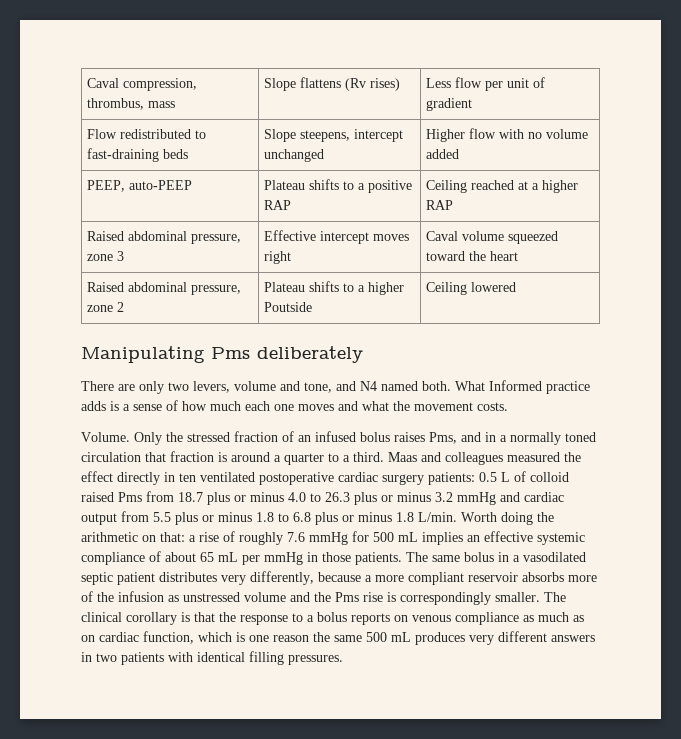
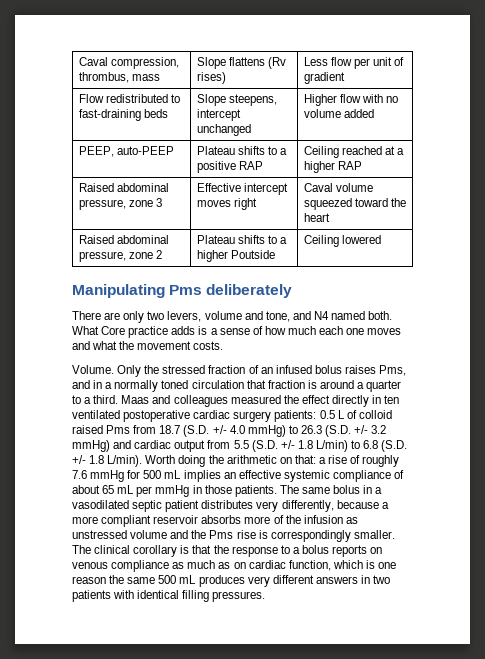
- What Informed practice adds is a sense of how much each one moves and what the movement costs.
+ What Core practice adds is a sense of how much each one moves and what the movement costs.
- Maas and colleagues measured the effect directly in ten ventilated postoperative cardiac surgery patients: 0.5 L of colloid raised Pms from 18.7 plus or minus 4.0 to 26.3 plus or minus 3.2 mmHg and cardiac output from 5.5 plus or minus 1.8 to 6.8 plus or minus 1.8 L/min.
+ Maas and colleagues measured the effect directly in ten ventilated postoperative cardiac surgery patients: 0.5 L of colloid raised Pms from 18.7 (S.D. +/- 4.0 mmHg) to 26.3 (S.D. +/- 3.2 mmHg) and cardiac output from 5.5 (S.D. +/- 1.8 L/min) to 6.8 (S.D. +/- 1.8 L/min).

